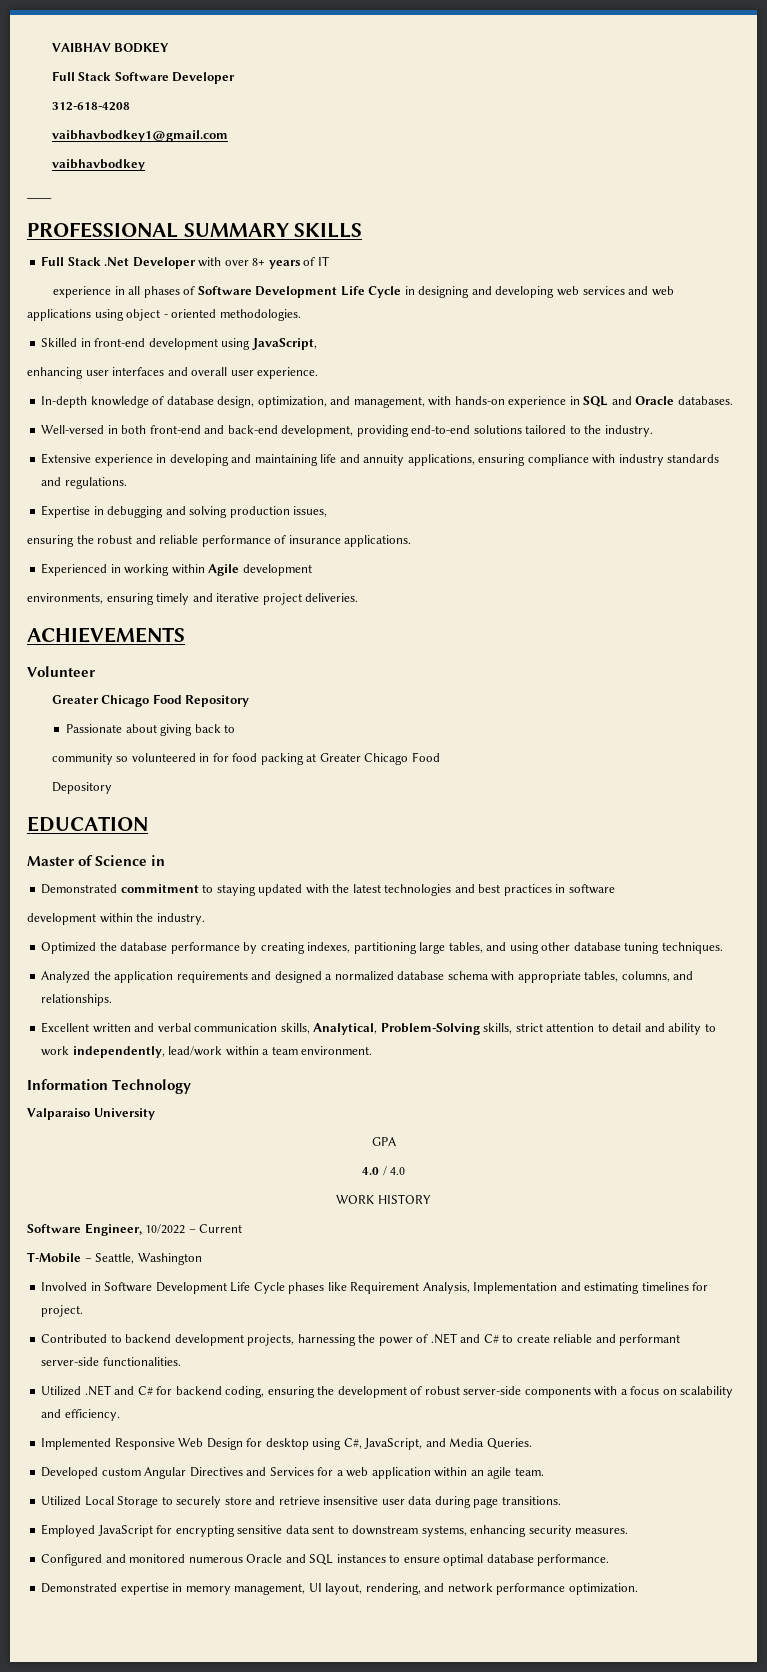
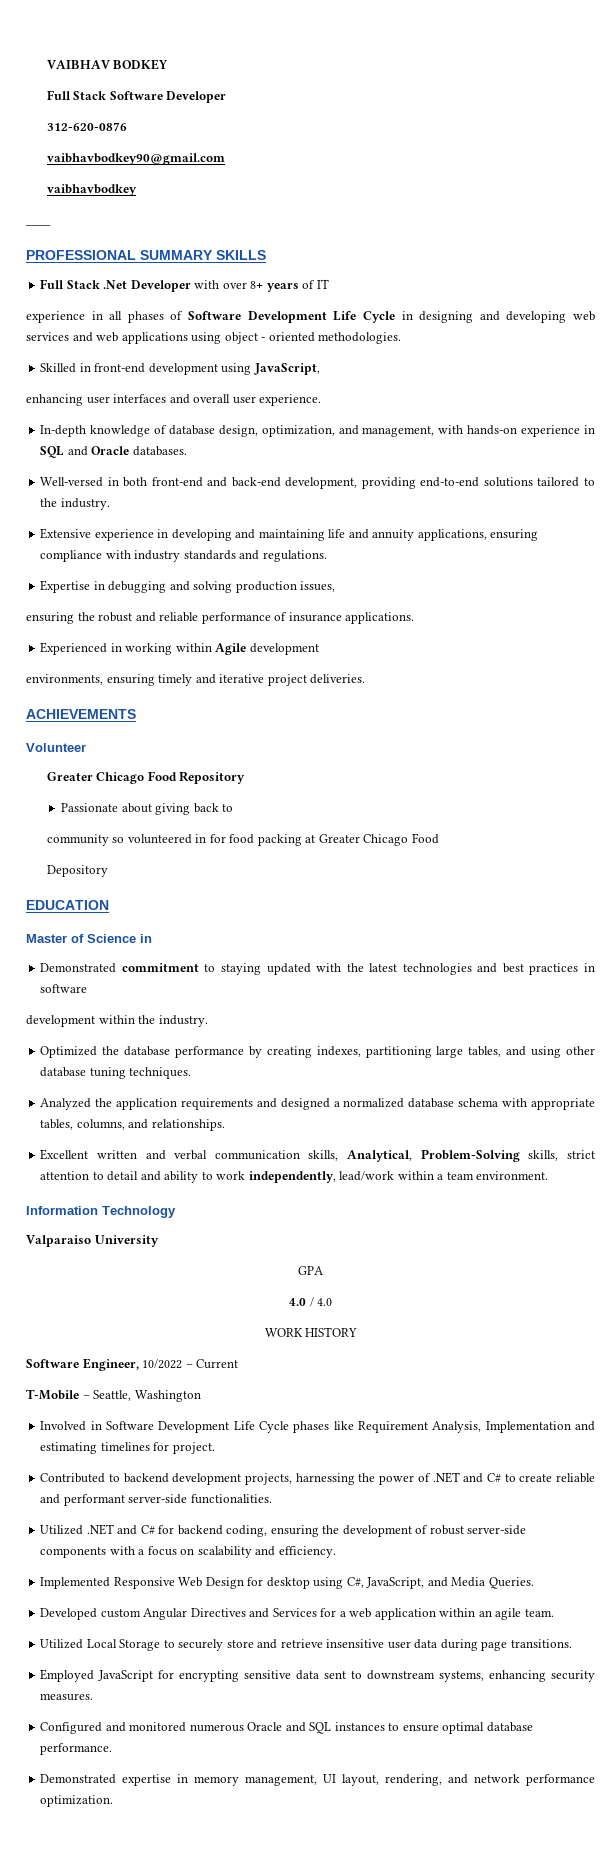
- 312-618-4208
- vaibhavbodkey1@gmail.com
+ 312-620-0876
+ vaibhavbodkey90@gmail.com

